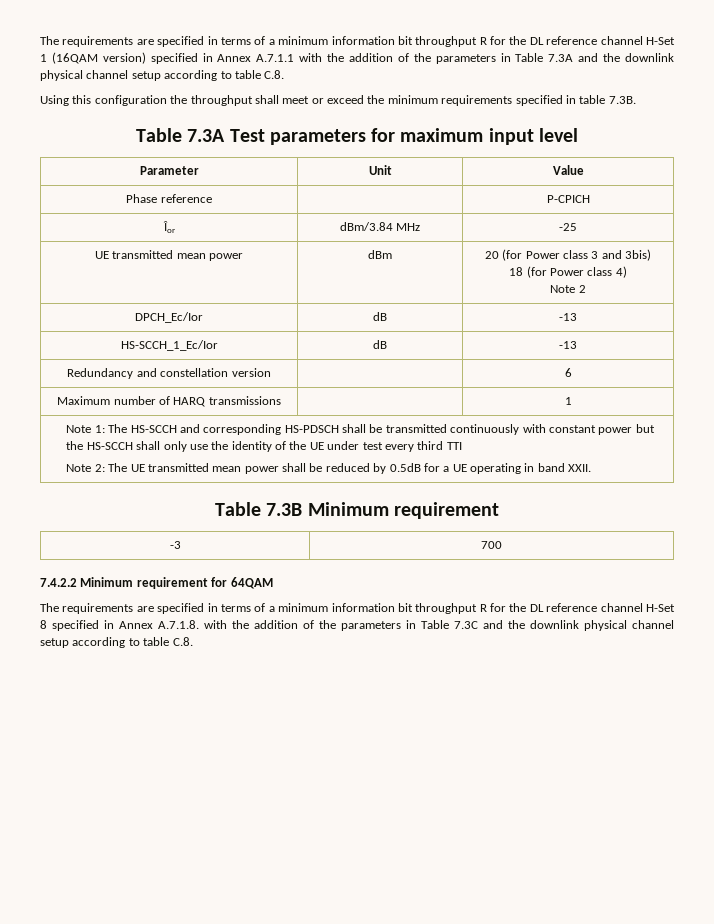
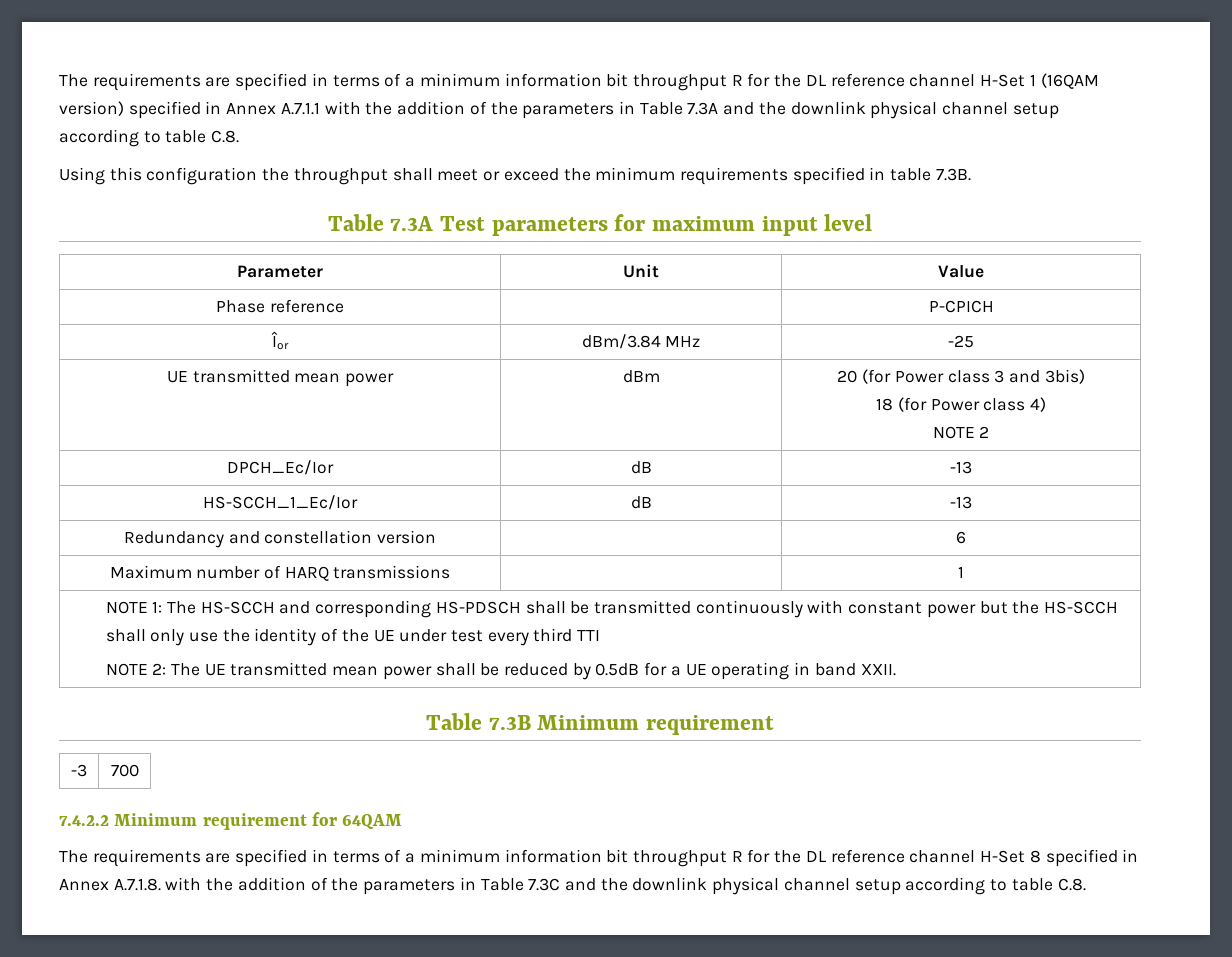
  UE transmitted mean power | dBm | 20 (for Power class 3 and 3bis)
  18 (for Power class 4)
- Note 2
+ NOTE 2
- Note 1: The HS-SCCH and corresponding HS-PDSCH shall be transmitted continuously with constant power but the HS-SCCH shall only use the identity of the UE under test every third TTI
+ NOTE 1: The HS-SCCH and corresponding HS-PDSCH shall be transmitted continuously with constant power but the HS-SCCH shall only use the identity of the UE under test every third TTI
- Note 2: The UE transmitted mean power shall be reduced by 0.5dB for a UE operating in band XXII.
+ NOTE 2: The UE transmitted mean power shall be reduced by 0.5dB for a UE operating in band XXII.

